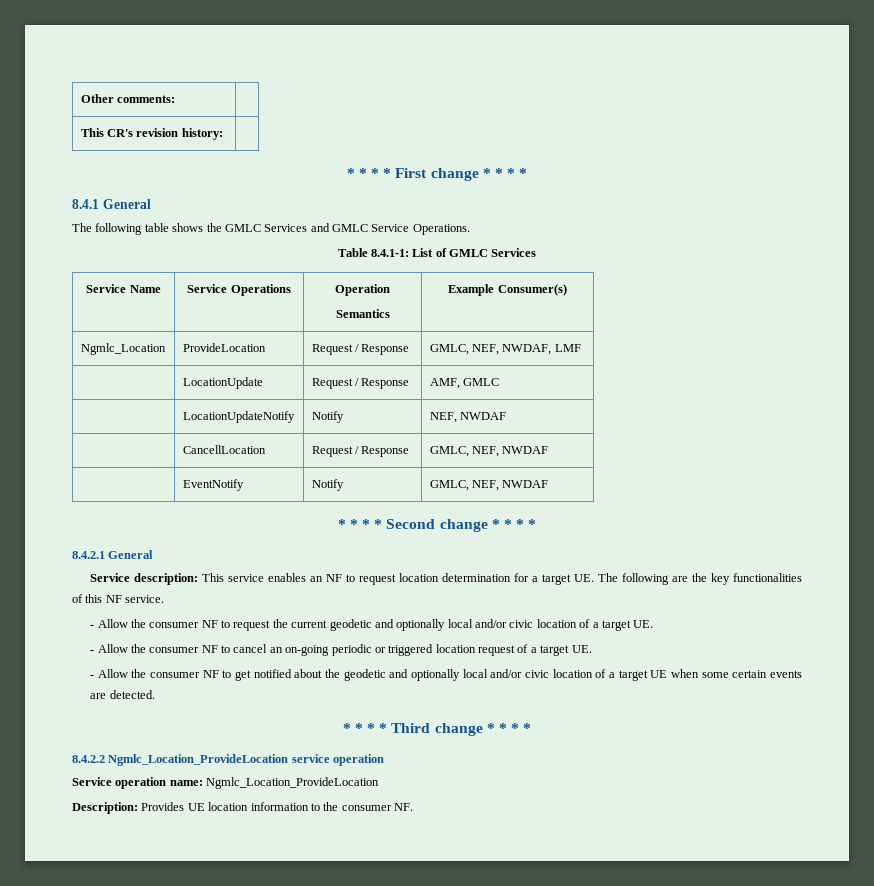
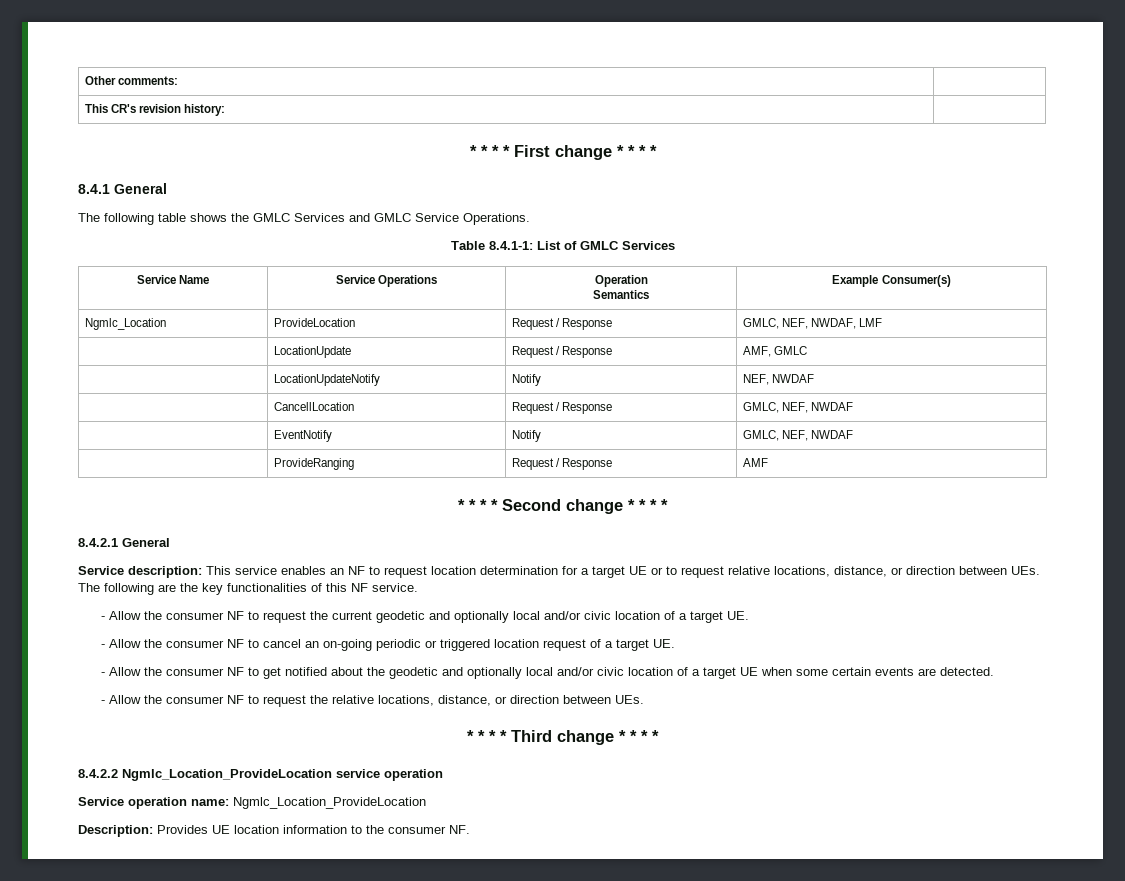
+ | ProvideRanging | Request / Response | AMF
- Service description: This service enables an NF to request location determination for a target UE. The following are the key functionalities of this NF service.
+ Service description: This service enables an NF to request location determination for a target UE or to request relative locations, distance, or direction between UEs. The following are the key functionalities of this NF service.
+ - Allow the consumer NF to request the relative locations, distance, or direction between UEs.

